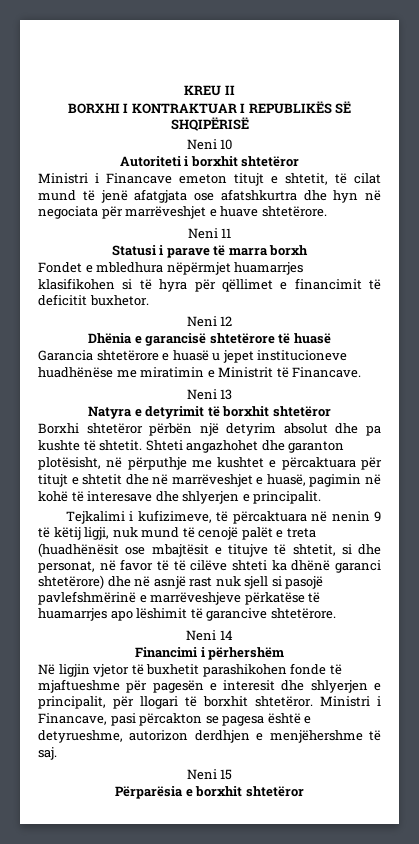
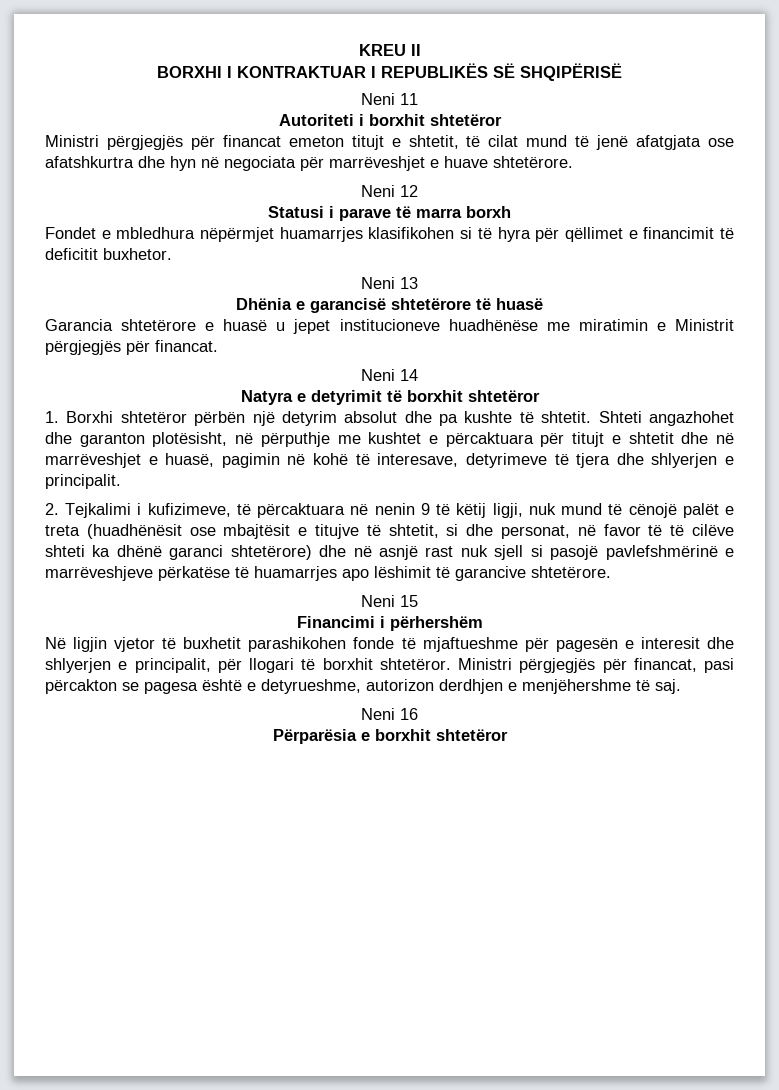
- Neni 10
+ Neni 11
- Ministri i Financave emeton titujt e shtetit, të cilat mund të jenë afatgjata ose afatshkurtra dhe hyn në negociata për marrëveshjet e huave shtetërore.
+ Ministri përgjegjës për financat emeton titujt e shtetit, të cilat mund të jenë afatgjata ose afatshkurtra dhe hyn në negociata për marrëveshjet e huave shtetërore.
- Neni 11
+ Neni 12
- Neni 12
+ Neni 13
- Garancia shtetërore e huasë u jepet institucioneve huadhënëse me miratimin e Ministrit të Financave.
- Neni 13
+ Garancia shtetërore e huasë u jepet institucioneve huadhënëse me miratimin e Ministrit përgjegjës për financat.
+ Neni 14
- Borxhi shtetëror përbën një detyrim absolut dhe pa kushte të shtetit.
+ 1. Borxhi shtetëror përbën një detyrim absolut dhe pa kushte të shtetit.
- Shteti angazhohet dhe garanton plotësisht, në përputhje me kushtet e përcaktuara për titujt e shtetit dhe në marrëveshjet e huasë, pagimin në kohë të interesave dhe shlyerjen e principalit.
+ Shteti angazhohet dhe garanton plotësisht, në përputhje me kushtet e përcaktuara për titujt e shtetit dhe në marrëveshjet e huasë, pagimin në kohë të interesave, detyrimeve të tjera dhe shlyerjen e principalit.
- Tejkalimi i kufizimeve, të përcaktuara në nenin 9 të këtij ligji, nuk mund të cenojë palët e treta (huadhënësit ose mbajtësit e titujve të shtetit, si dhe personat, në favor të të cilëve shteti ka dhënë garanci shtetërore) dhe në asnjë rast nuk sjell si pasojë pavlefshmërinë e marrëveshjeve përkatëse të huamarrjes apo lëshimit të garancive shtetërore.
+ 2. Tejkalimi i kufizimeve, të përcaktuara në nenin 9 të këtij ligji, nuk mund të cënojë palët e treta (huadhënësit ose mbajtësit e titujve të shtetit, si dhe personat, në favor të të cilëve shteti ka dhënë garanci shtetërore) dhe në asnjë rast nuk sjell si pasojë pavlefshmërinë e marrëveshjeve përkatëse të huamarrjes apo lëshimit të garancive shtetërore.
- Neni 14
+ Neni 15
- Ministri i Financave, pasi përcakton se pagesa është e detyrueshme, autorizon derdhjen e menjëhershme të saj.
+ Ministri përgjegjës për financat, pasi përcakton se pagesa është e detyrueshme, autorizon derdhjen e menjëhershme të saj.
- Neni 15
+ Neni 16

